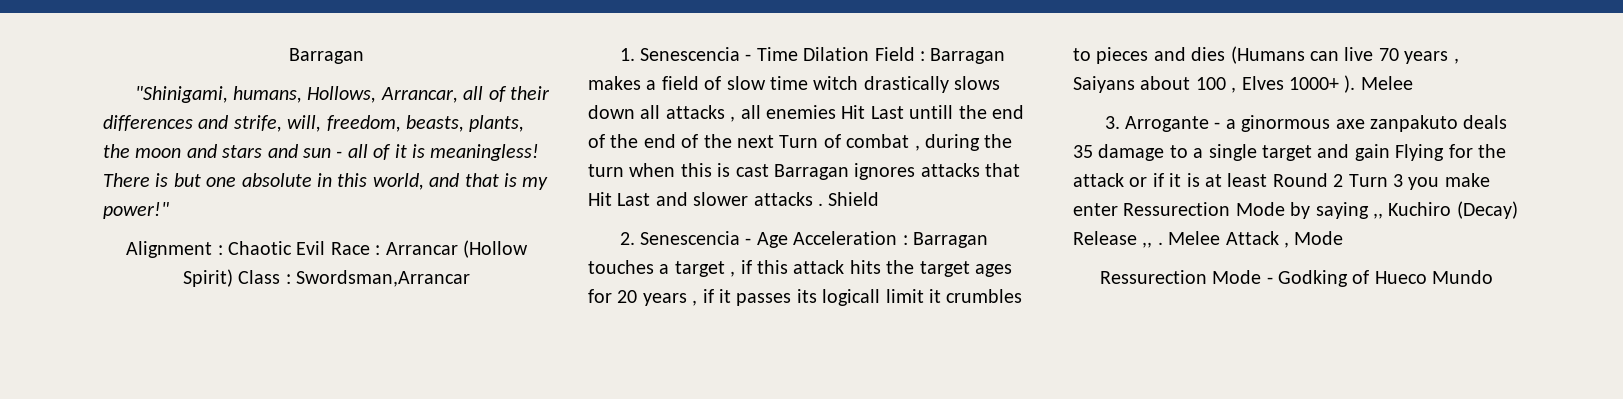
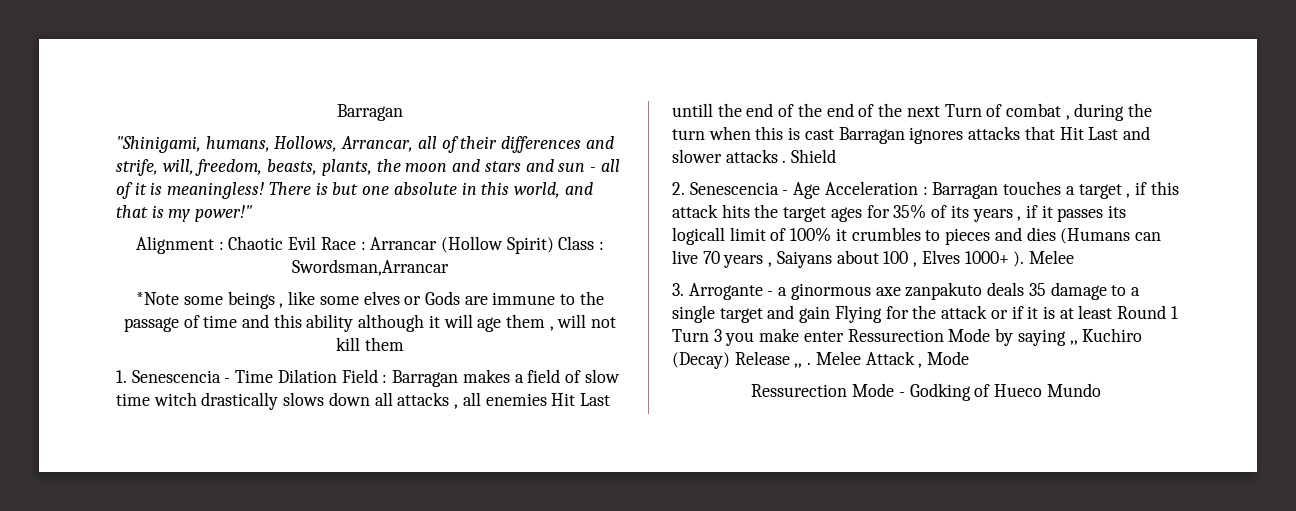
+ *Note some beings , like some elves or Gods are immune to the passage of time and this ability although it will age them , will not kill them
- 2. Senescencia - Age Acceleration : Barragan touches a target , if this attack hits the target ages for 20 years , if it passes its logicall limit it crumbles to pieces and dies (Humans can live 70 years , Saiyans about 100 , Elves 1000+ ).
+ 2. Senescencia - Age Acceleration : Barragan touches a target , if this attack hits the target ages for 35% of its years , if it passes its logicall limit of 100% it crumbles to pieces and dies (Humans can live 70 years , Saiyans about 100 , Elves 1000+ ).
- 3. Arrogante - a ginormous axe zanpakuto deals 35 damage to a single target and gain Flying for the attack or if it is at least Round 2 Turn 3 you make enter Ressurection Mode by saying ,, Kuchiro (Decay) Release ,, .
+ 3. Arrogante - a ginormous axe zanpakuto deals 35 damage to a single target and gain Flying for the attack or if it is at least Round 1 Turn 3 you make enter Ressurection Mode by saying ,, Kuchiro (Decay) Release ,, .

